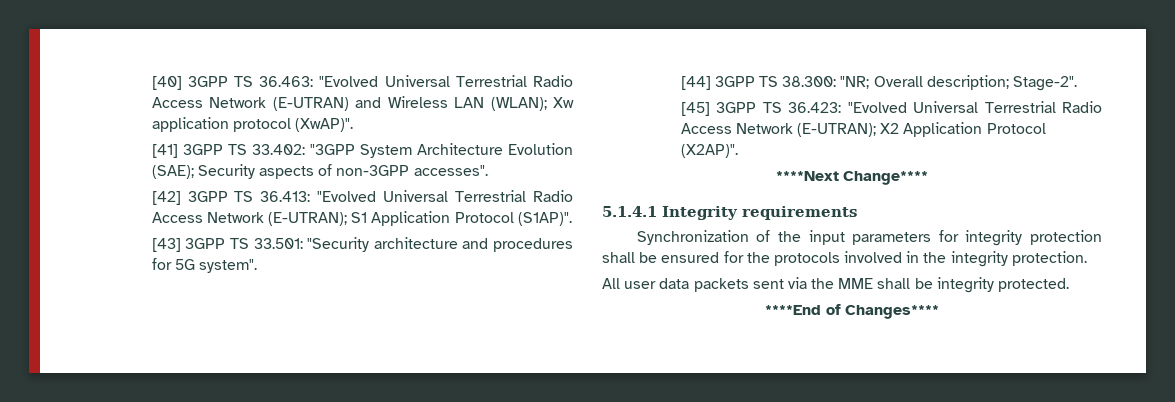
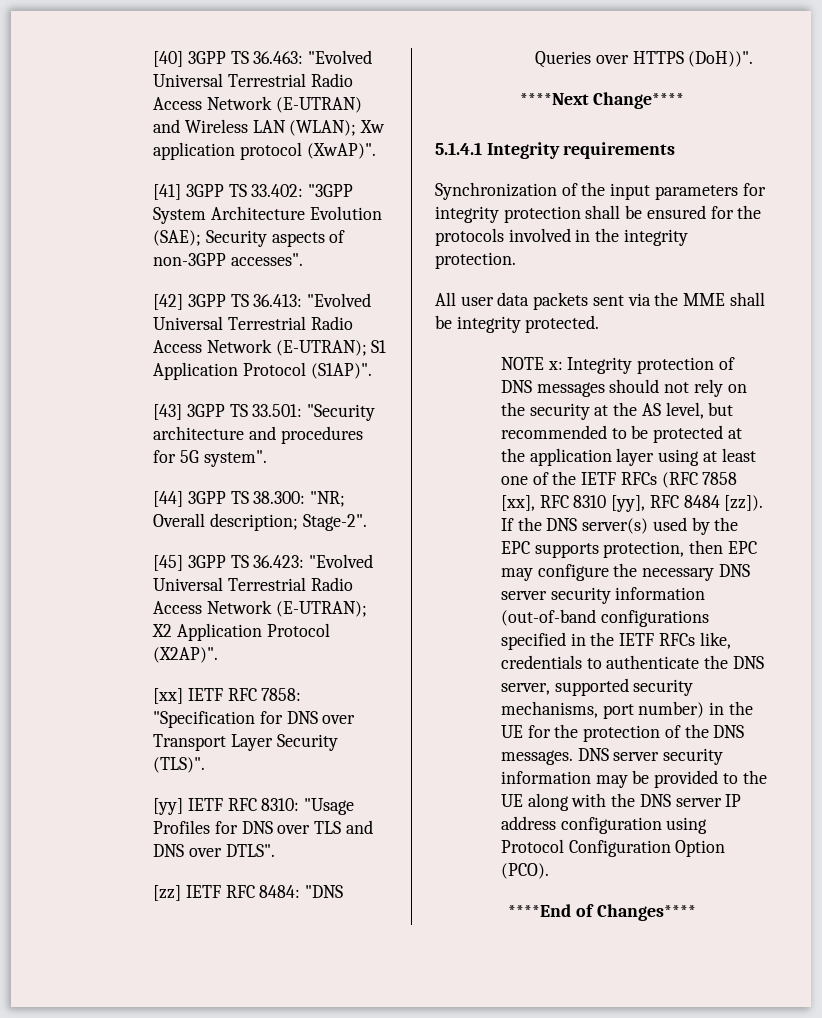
+ [xx] IETF RFC 7858: "Specification for DNS over Transport Layer Security (TLS)".
+ [yy] IETF RFC 8310: "Usage Profiles for DNS over TLS and DNS over DTLS".
+ [zz] IETF RFC 8484: "DNS Queries over HTTPS (DoH))".
+ NOTE x: Integrity protection of DNS messages should not rely on the security at the AS level, but recommended to be protected at the application layer using at least one of the IETF RFCs (RFC 7858 [xx], RFC 8310 [yy], RFC 8484 [zz]). If the DNS server(s) used by the EPC supports protection, then EPC may configure the necessary DNS server security information (out-of-band configurations specified in the IETF RFCs like, credentials to authenticate the DNS server, supported security mechanisms, port number) in the UE for the protection of the DNS messages. DNS server security information may be provided to the UE along with the DNS server IP address configuration using Protocol Configuration Option (PCO).

